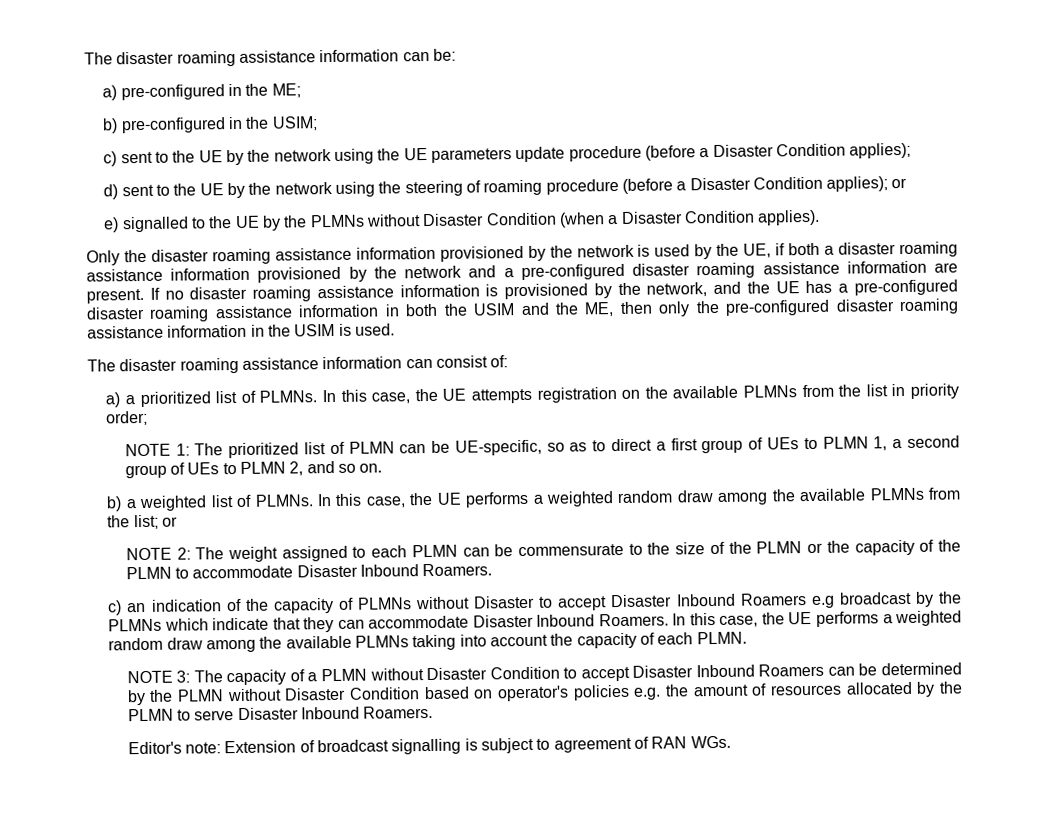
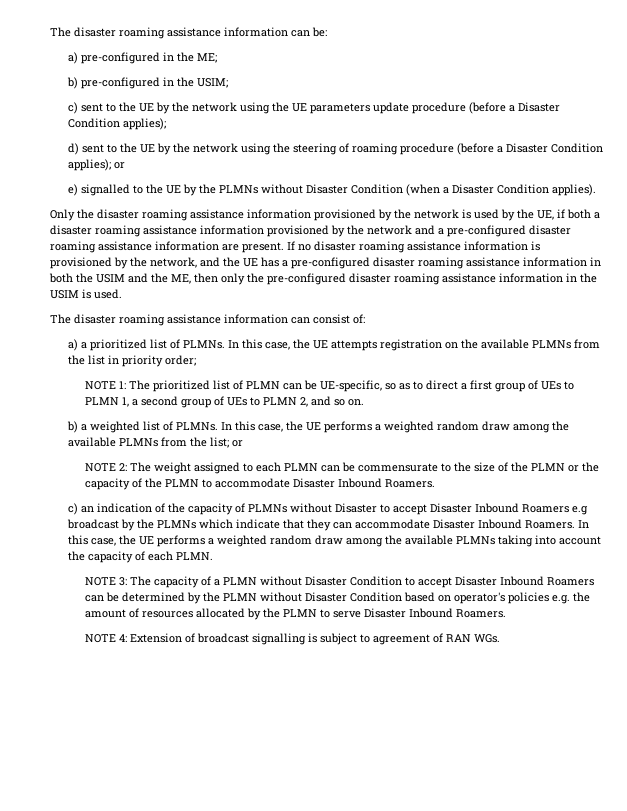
- Editor's note: Extension of broadcast signalling is subject to agreement of RAN WGs.
+ NOTE 4: Extension of broadcast signalling is subject to agreement of RAN WGs.

